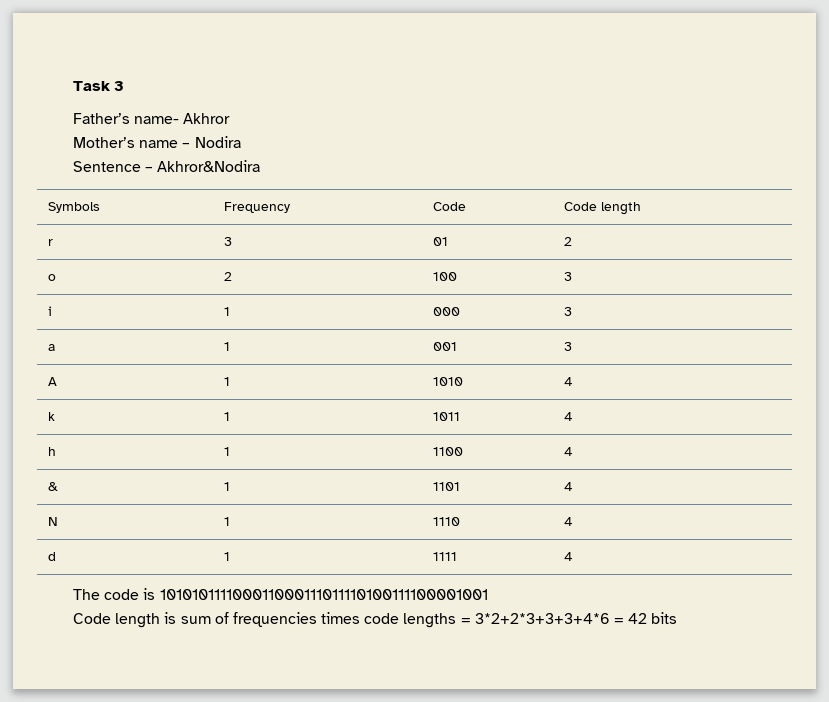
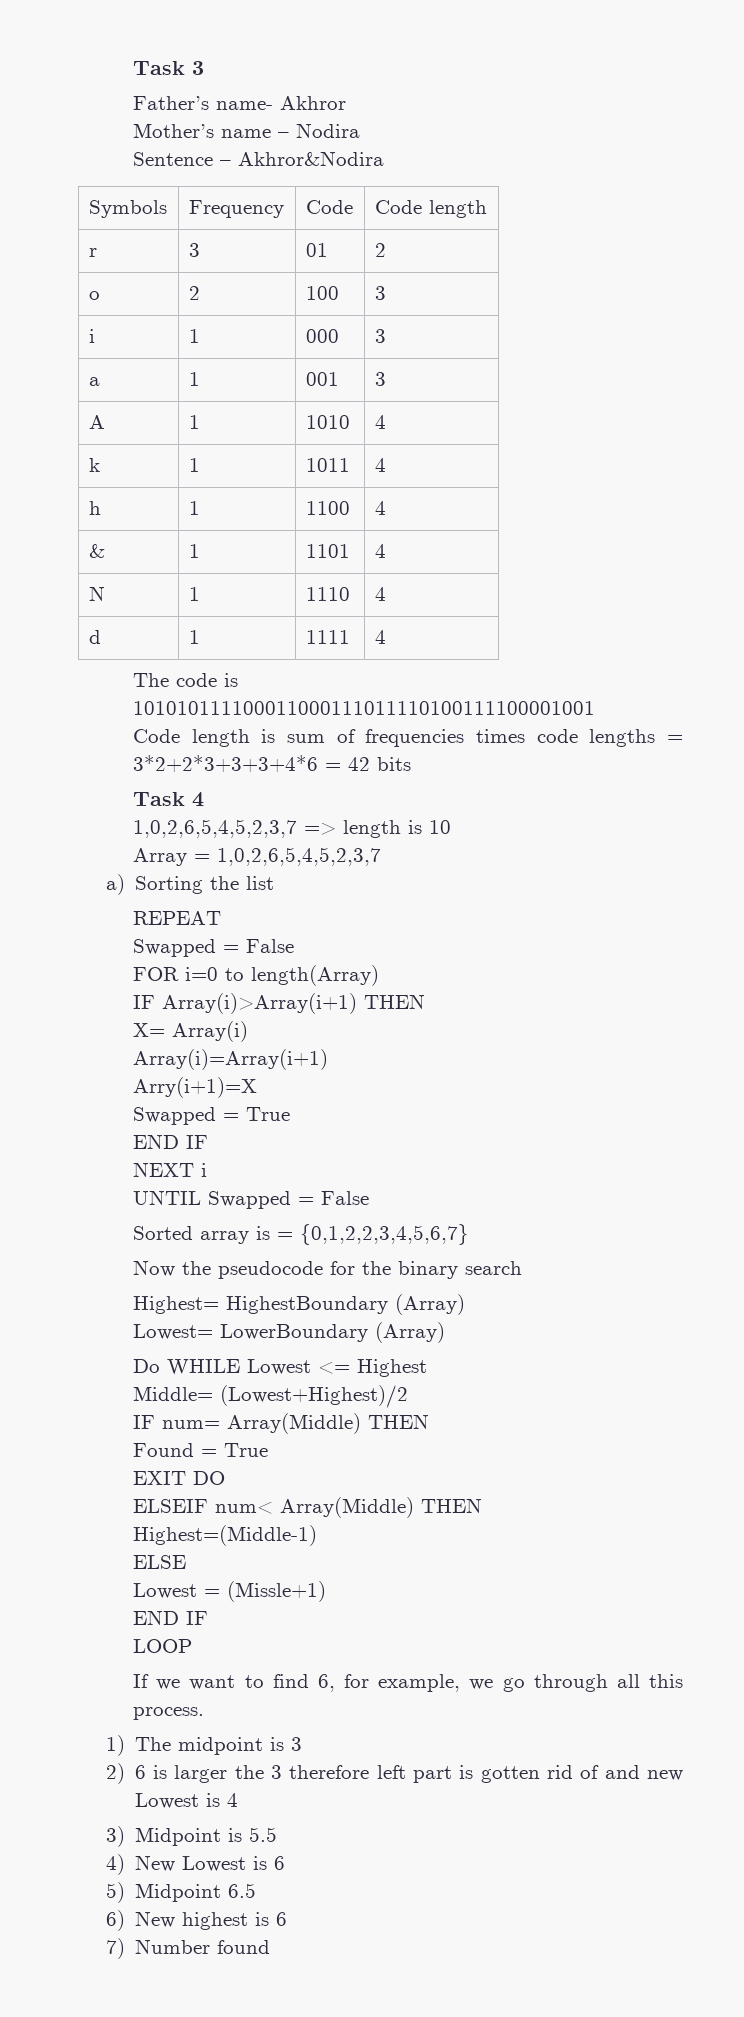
+ Task 4
+ 1,0,2,6,5,4,5,2,3,7 => length is 10
+ Array = 1,0,2,6,5,4,5,2,3,7
+ a) Sorting the list
+ REPEAT
+ Swapped = False
+ FOR i=0 to length(Array)
+ IF Array(i)>Array(i+1) THEN
+ X= Array(i)
+ Array(i)=Array(i+1)
+ Arry(i+1)=X
+ Swapped = True
+ END IF
+ NEXT i
+ UNTIL Swapped = False
+ Sorted array is = {0,1,2,2,3,4,5,6,7}
+ Now the pseudocode for the binary search
+ Highest= HighestBoundary (Array)
+ Lowest= LowerBoundary (Array)
+ Do WHILE Lowest <= Highest
+ Middle= (Lowest+Highest)/2
+ IF num= Array(Middle) THEN
+ Found = True
+ EXIT DO
+ ELSEIF num< Array(Middle) THEN
+ Highest=(Middle-1)
+ ELSE
+ Lowest = (Missle+1)
+ END IF
+ LOOP
+ If we want to find 6, for example, we go through all this process.
+ 1) The midpoint is 3
+ 2) 6 is larger the 3 therefore left part is gotten rid of and new Lowest is 4
+ 3) Midpoint is 5.5
+ 4) New Lowest is 6
+ 5) Midpoint 6.5
+ 6) New highest is 6
+ 7) Number found

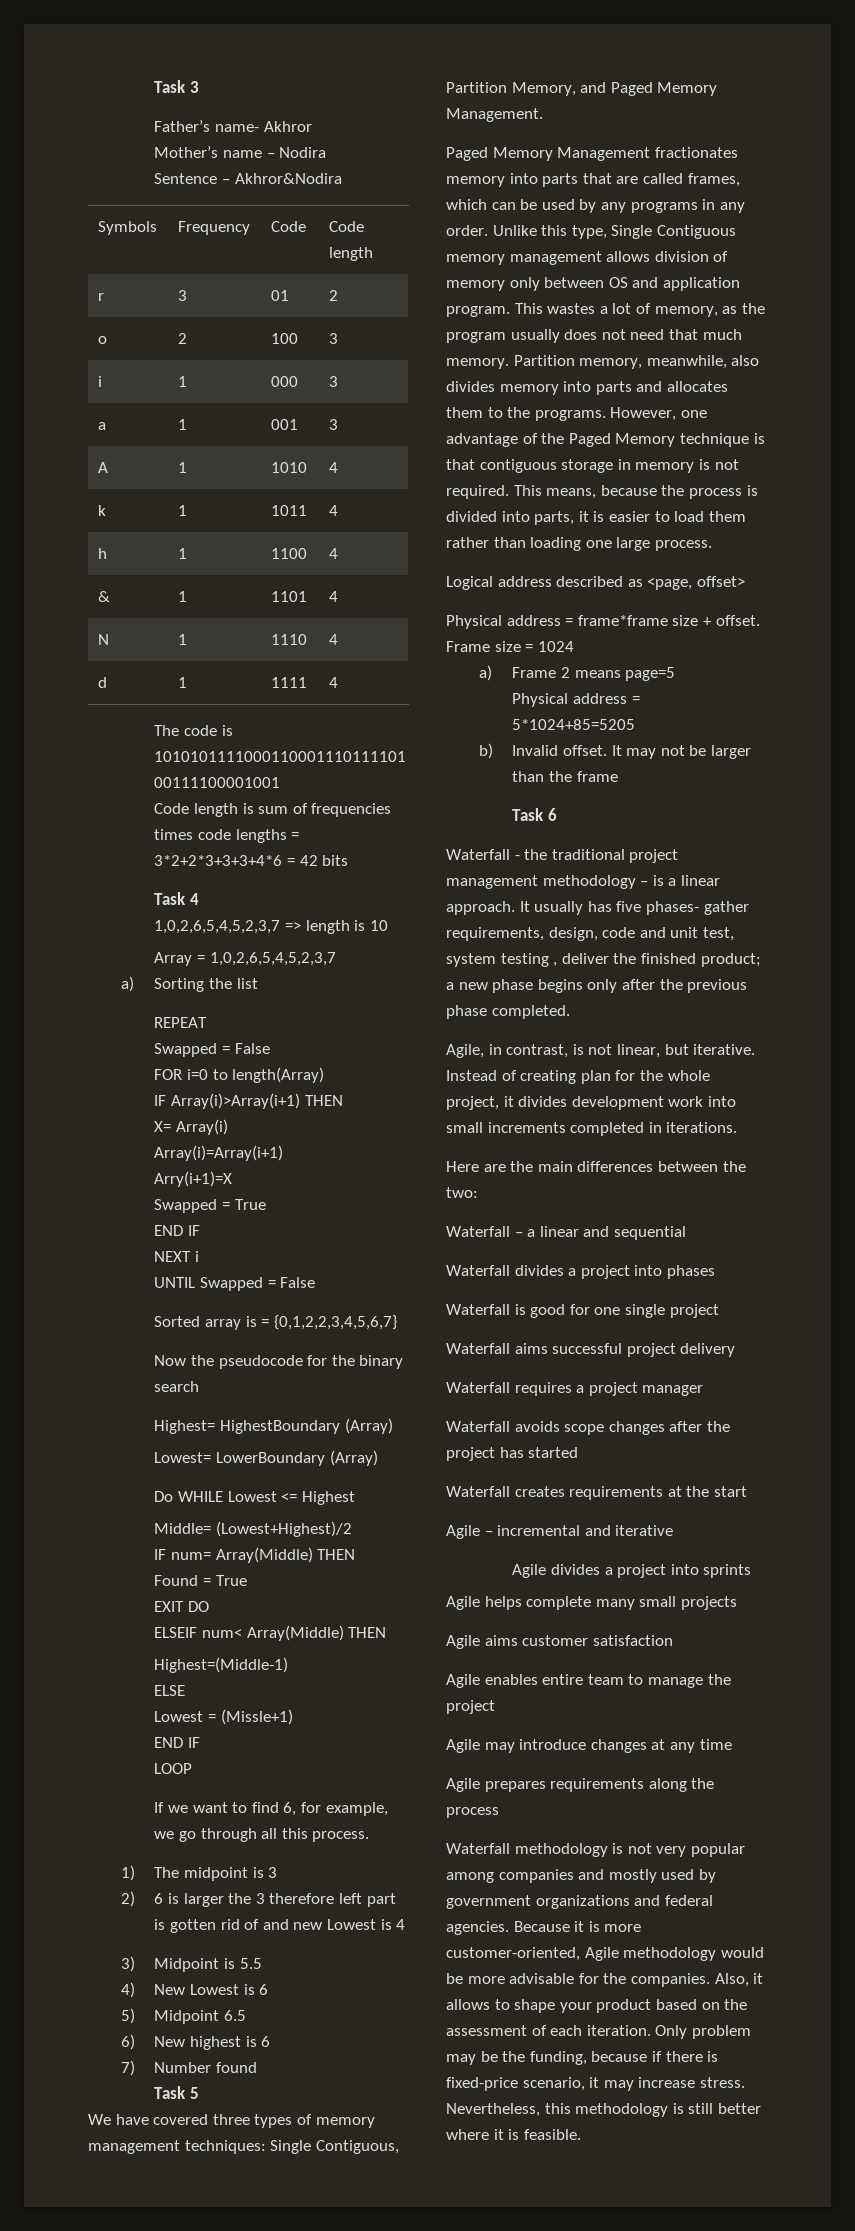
+ Task 5
+ We have covered three types of memory management techniques: Single Contiguous, Partition Memory, and Paged Memory Management.
+ Paged Memory Management fractionates memory into parts that are called frames, which can be used by any programs in any order. Unlike this type, Single Contiguous memory management allows division of memory only between OS and application program. This wastes a lot of memory, as the program usually does not need that much memory. Partition memory, meanwhile, also divides memory into parts and allocates them to the programs. However, one advantage of the Paged Memory technique is that contiguous storage in memory is not required. This means, because the process is divided into parts, it is easier to load them rather than loading one large process.
+ Logical address described as <page, offset>
+ Physical address = frame*frame size + offset. Frame size = 1024
+ a) Frame 2 means page=5
+ Physical address = 5*1024+85=5205
+ b) Invalid offset. It may not be larger than the frame
+ Task 6
+ Waterfall - the traditional project management methodology – is a linear approach. It usually has five phases- gather requirements, design, code and unit test, system testing , deliver the finished product; a new phase begins only after the previous phase completed.
+ Agile, in contrast, is not linear, but iterative. Instead of creating plan for the whole project, it divides development work into small increments completed in iterations.
+ Here are the main differences between the two:
+ Waterfall – a linear and sequential
+ Waterfall divides a project into phases
+ Waterfall is good for one single project
+ Waterfall aims successful project delivery
+ Waterfall requires a project manager
+ Waterfall avoids scope changes after the project has started
+ Waterfall creates requirements at the start
+ Agile – incremental and iterative
+ Agile divides a project into sprints
+ Agile helps complete many small projects
+ Agile aims customer satisfaction
+ Agile enables entire team to manage the project
+ Agile may introduce changes at any time
+ Agile prepares requirements along the process
+ Waterfall methodology is not very popular among companies and mostly used by government organizations and federal agencies. Because it is more customer-oriented, Agile methodology would be more advisable for the companies. Also, it allows to shape your product based on the assessment of each iteration. Only problem may be the funding, because if there is fixed-price scenario, it may increase stress. Nevertheless, this methodology is still better where it is feasible.

